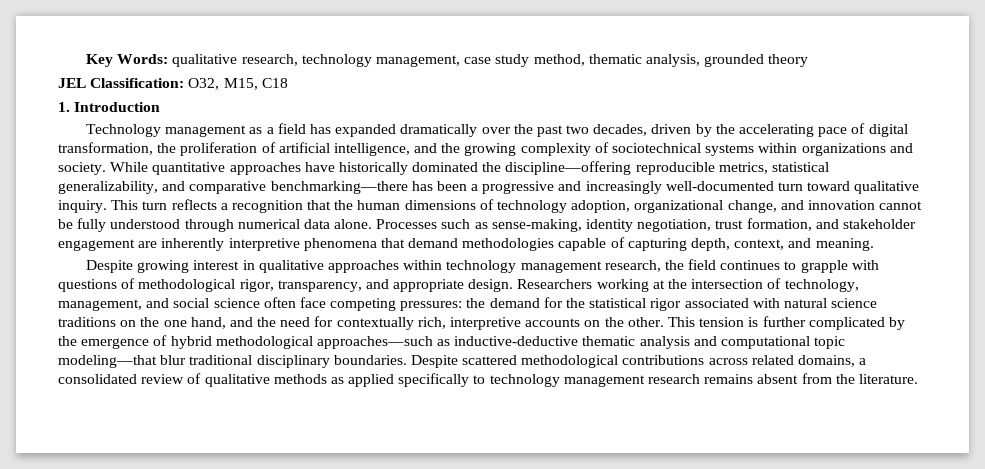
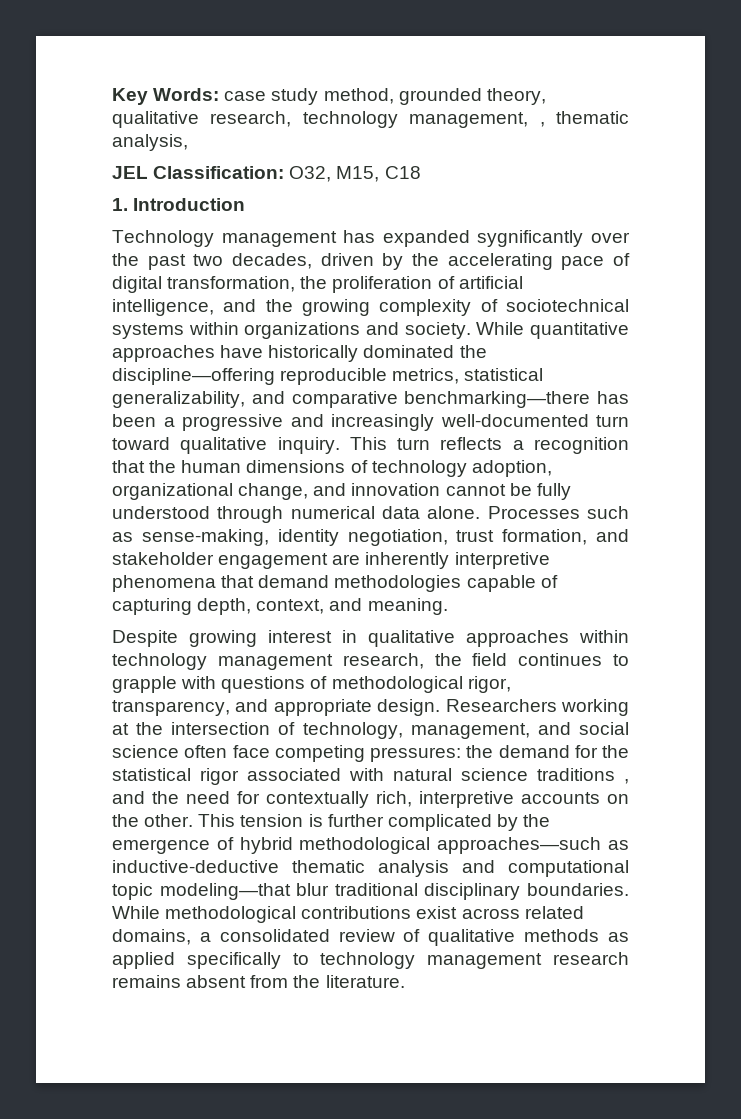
- Key Words: qualitative research, technology management, case study method, thematic analysis, grounded theory
+ Key Words: case study method, grounded theory, qualitative research, technology management, , thematic analysis,
- Technology management as a field has expanded dramatically over the past two decades, driven by the accelerating pace of digital transformation, the proliferation of artificial intelligence, and the growing complexity of sociotechnical systems within organizations and society.
+ Technology management has expanded sygnificantly over the past two decades, driven by the accelerating pace of digital transformation, the proliferation of artificial intelligence, and the growing complexity of sociotechnical systems within organizations and society.
- Researchers working at the intersection of technology, management, and social science often face competing pressures: the demand for the statistical rigor associated with natural science traditions on the one hand, and the need for contextually rich, interpretive accounts on the other.
+ Researchers working at the intersection of technology, management, and social science often face competing pressures: the demand for the statistical rigor associated with natural science traditions , and the need for contextually rich, interpretive accounts on the other.
- Despite scattered methodological contributions across related domains, a consolidated review of qualitative methods as applied specifically to technology management research remains absent from the literature.
+ While methodological contributions exist across related domains, a consolidated review of qualitative methods as applied specifically to technology management research remains absent from the literature.

